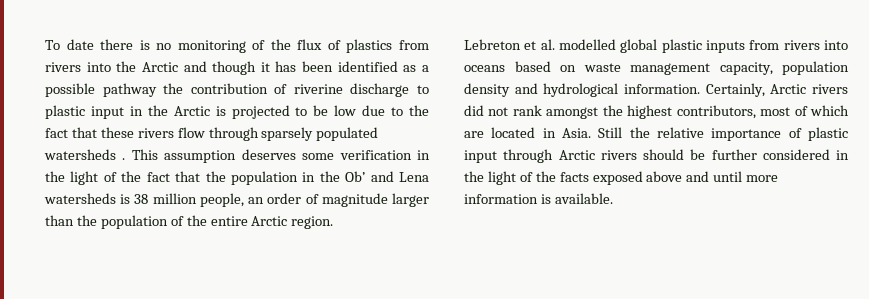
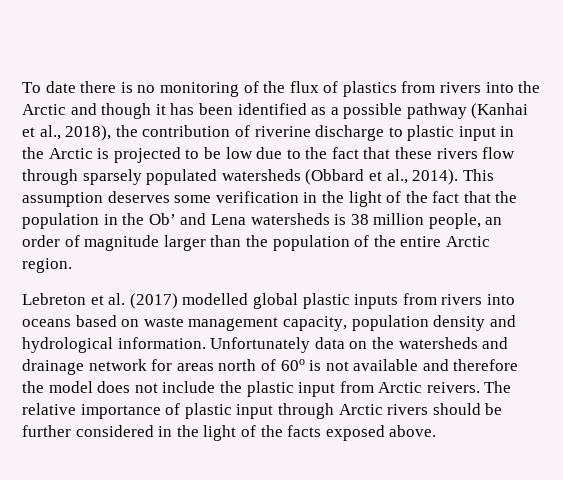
- To date there is no monitoring of the flux of plastics from rivers into the Arctic and though it has been identified as a possible pathway the contribution of riverine discharge to plastic input in the Arctic is projected to be low due to the fact that these rivers flow through sparsely populated watersheds .
+ To date there is no monitoring of the flux of plastics from rivers into the Arctic and though it has been identified as a possible pathway (Kanhai et al., 2018), the contribution of riverine discharge to plastic input in the Arctic is projected to be low due to the fact that these rivers flow through sparsely populated watersheds (Obbard et al., 2014).
- Lebreton et al. modelled global plastic inputs from rivers into oceans based on waste management capacity, population density and hydrological information.
+ Lebreton et al. (2017) modelled global plastic inputs from rivers into oceans based on waste management capacity, population density and hydrological information.
- Certainly, Arctic rivers did not rank amongst the highest contributors, most of which are located in Asia. Still the relative importance of plastic input through Arctic rivers should be further considered in the light of the facts exposed above and until more information is available.
+ Unfortunately data on the watersheds and drainage network for areas north of 60o is not available and therefore the model does not include the plastic input from Arctic reivers. The relative importance of plastic input through Arctic rivers should be further considered in the light of the facts exposed above.

